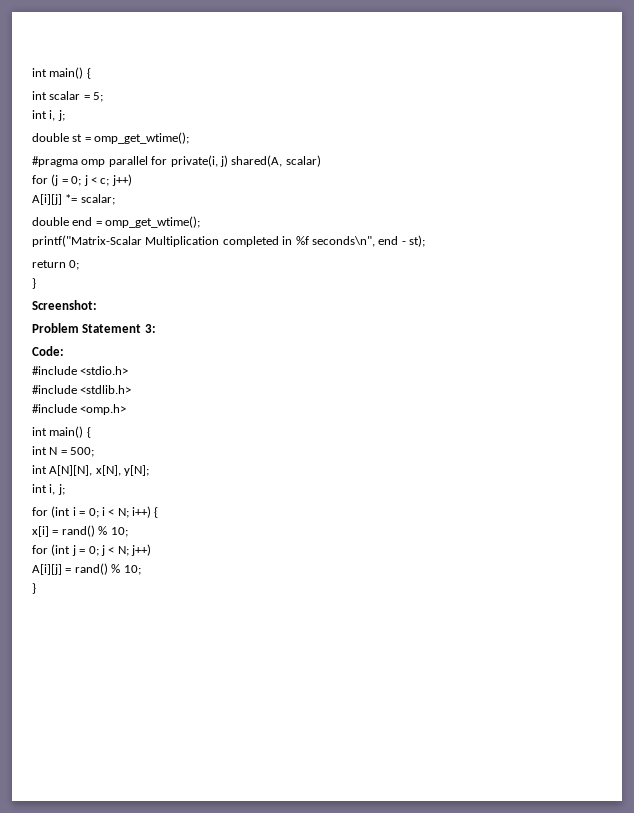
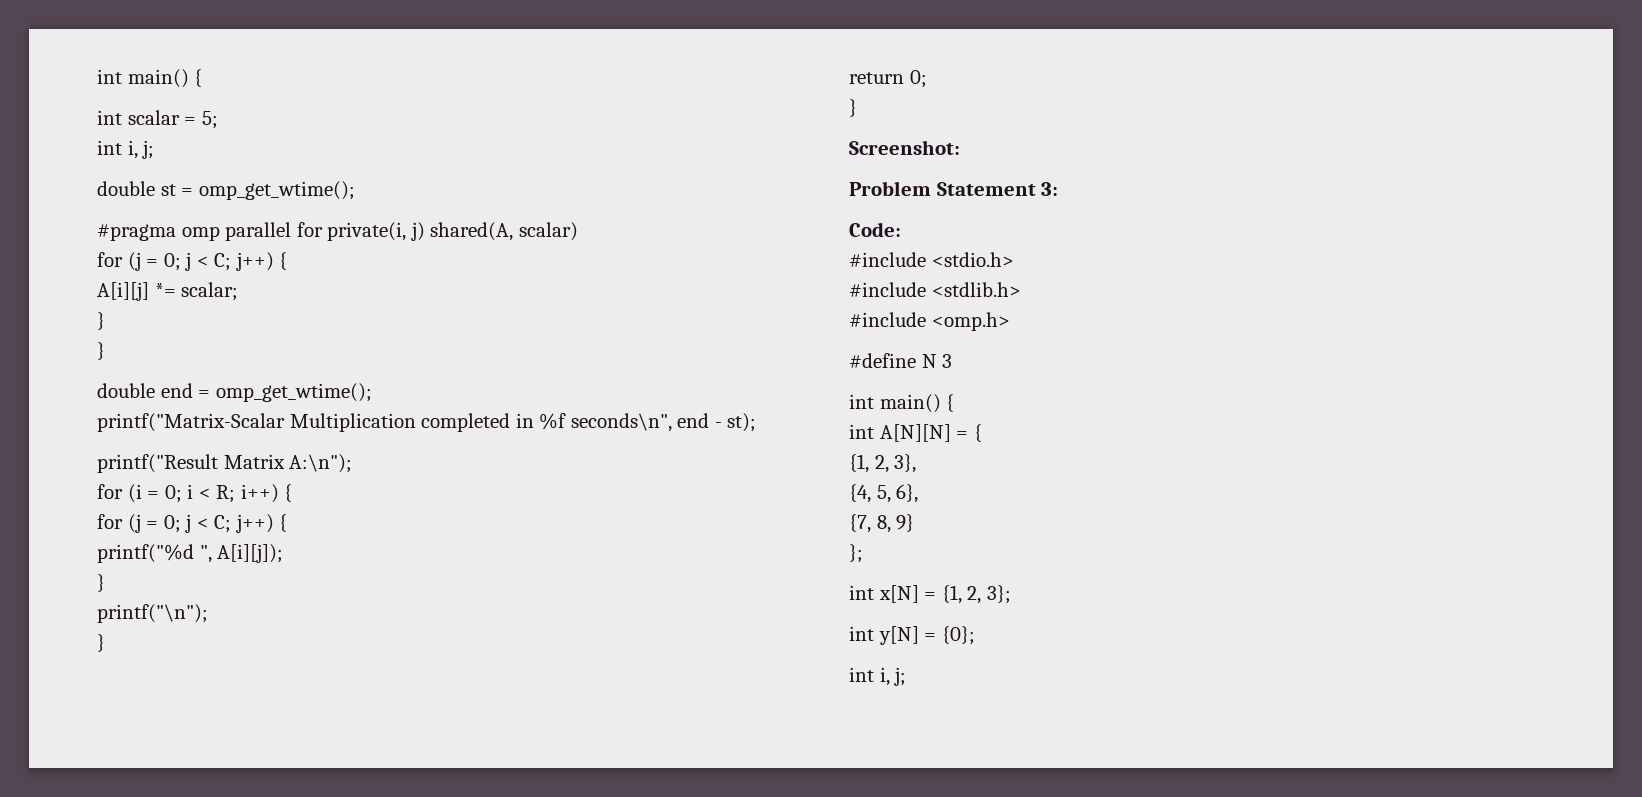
  #pragma omp parallel for private(i, j) shared(A, scalar)
- for (j = 0; j < c; j++)
+ for (j = 0; j < C; j++) {
  A[i][j] *= scalar;
+ }
+ }
+ printf("Result Matrix A:\n");
+ for (i = 0; i < R; i++) {
+ for (j = 0; j < C; j++) {
+ printf("%d ", A[i][j]);
+ }
+ printf("\n");
+ }
  #include <omp.h>
+ #define N 3
  int main() {
- int N = 500;
- int A[N][N], x[N], y[N];
+ int A[N][N] = {
+ {1, 2, 3},
+ {4, 5, 6},
+ {7, 8, 9}
+ };
+ int x[N] = {1, 2, 3};
+ int y[N] = {0};
  int i, j;
- for (int i = 0; i < N; i++) {
- x[i] = rand() % 10;
- for (int j = 0; j < N; j++)
- A[i][j] = rand() % 10;
- }

